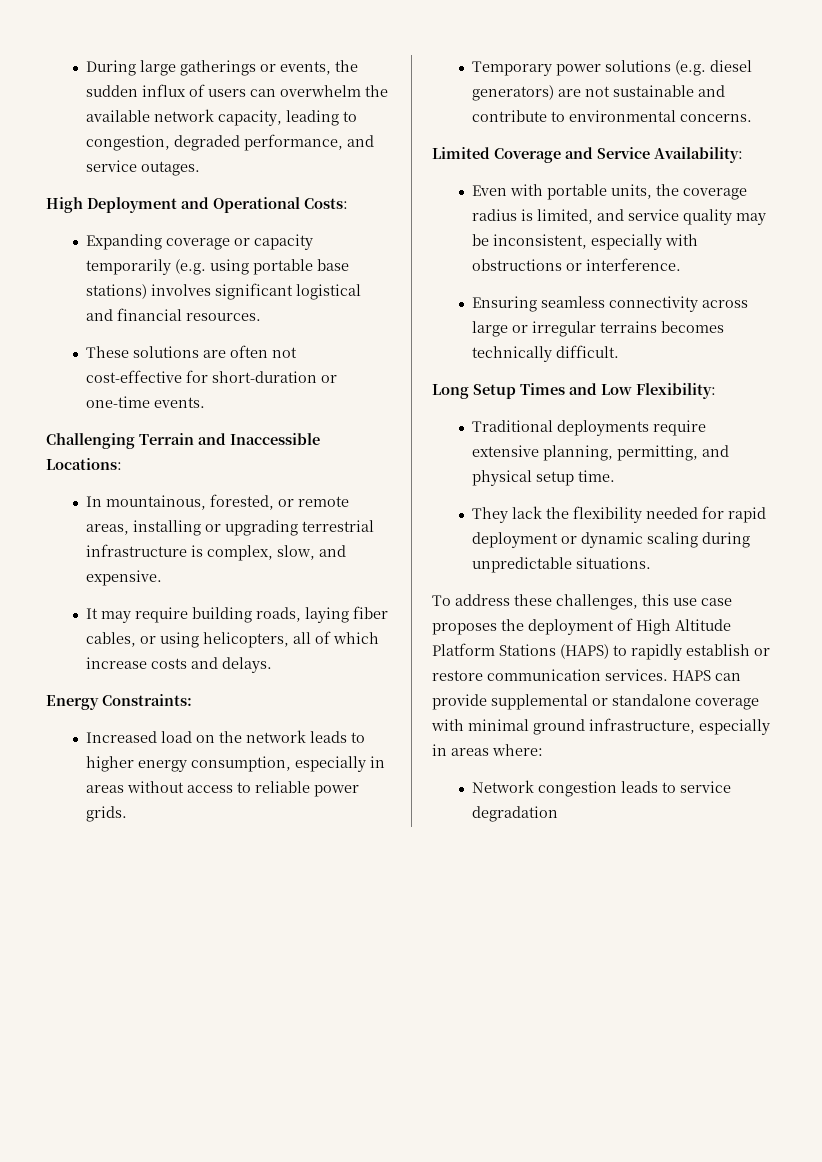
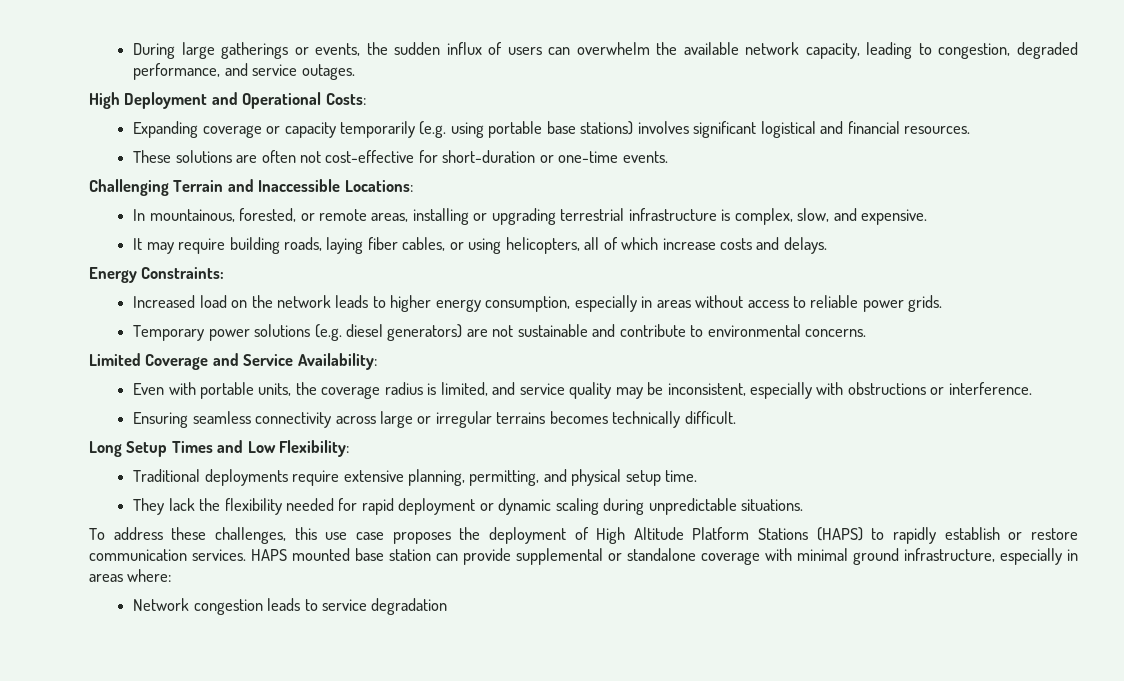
- HAPS can provide supplemental or standalone coverage with minimal ground infrastructure, especially in areas where:
+ HAPS mounted base station can provide supplemental or standalone coverage with minimal ground infrastructure, especially in areas where:

